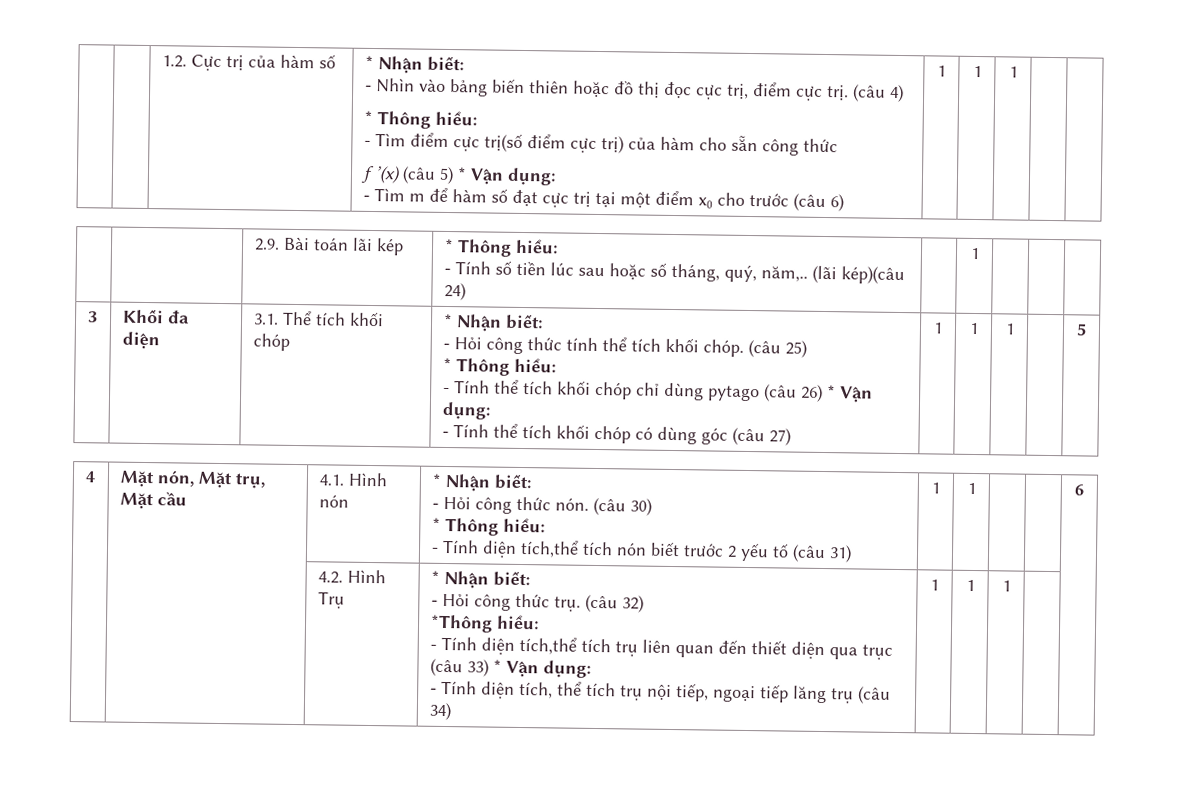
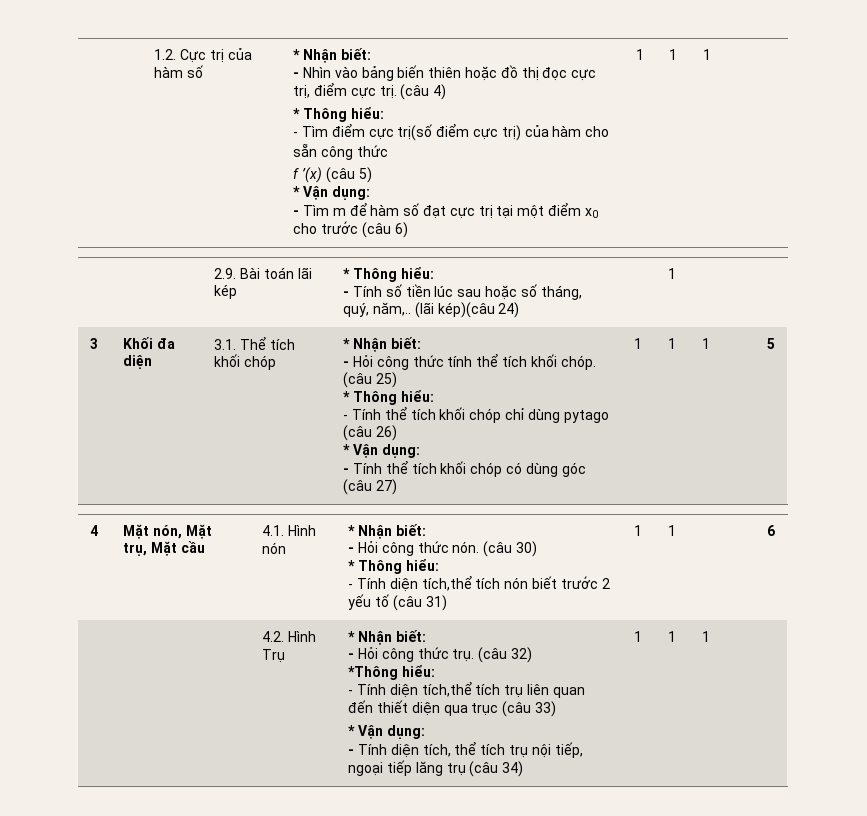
- f ’(x) (câu 5) * Vận dụng:
+ f ’(x) (câu 5)
+ * Vận dụng:
- - Tính thể tích khối chóp chỉ dùng pytago (câu 26) * Vận dụng:
+ - Tính thể tích khối chóp chỉ dùng pytago (câu 26)
+ * Vận dụng:
- - Tính diện tích,thể tích trụ liên quan đến thiết diện qua trục (câu 33) * Vận dụng:
+ - Tính diện tích,thể tích trụ liên quan đến thiết diện qua trục (câu 33)
+ * Vận dụng:

